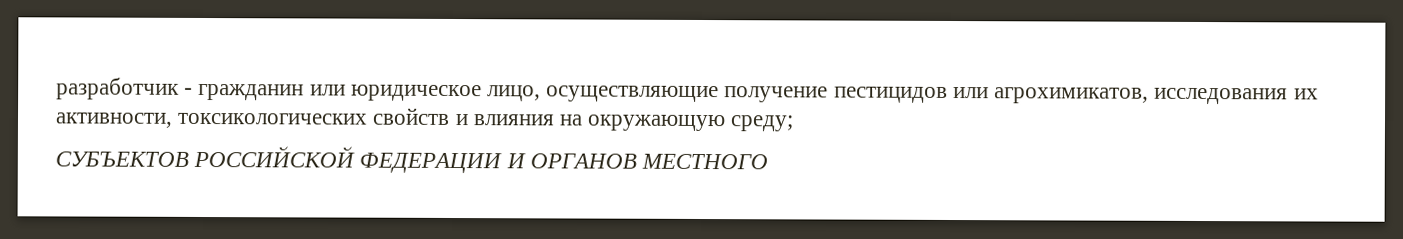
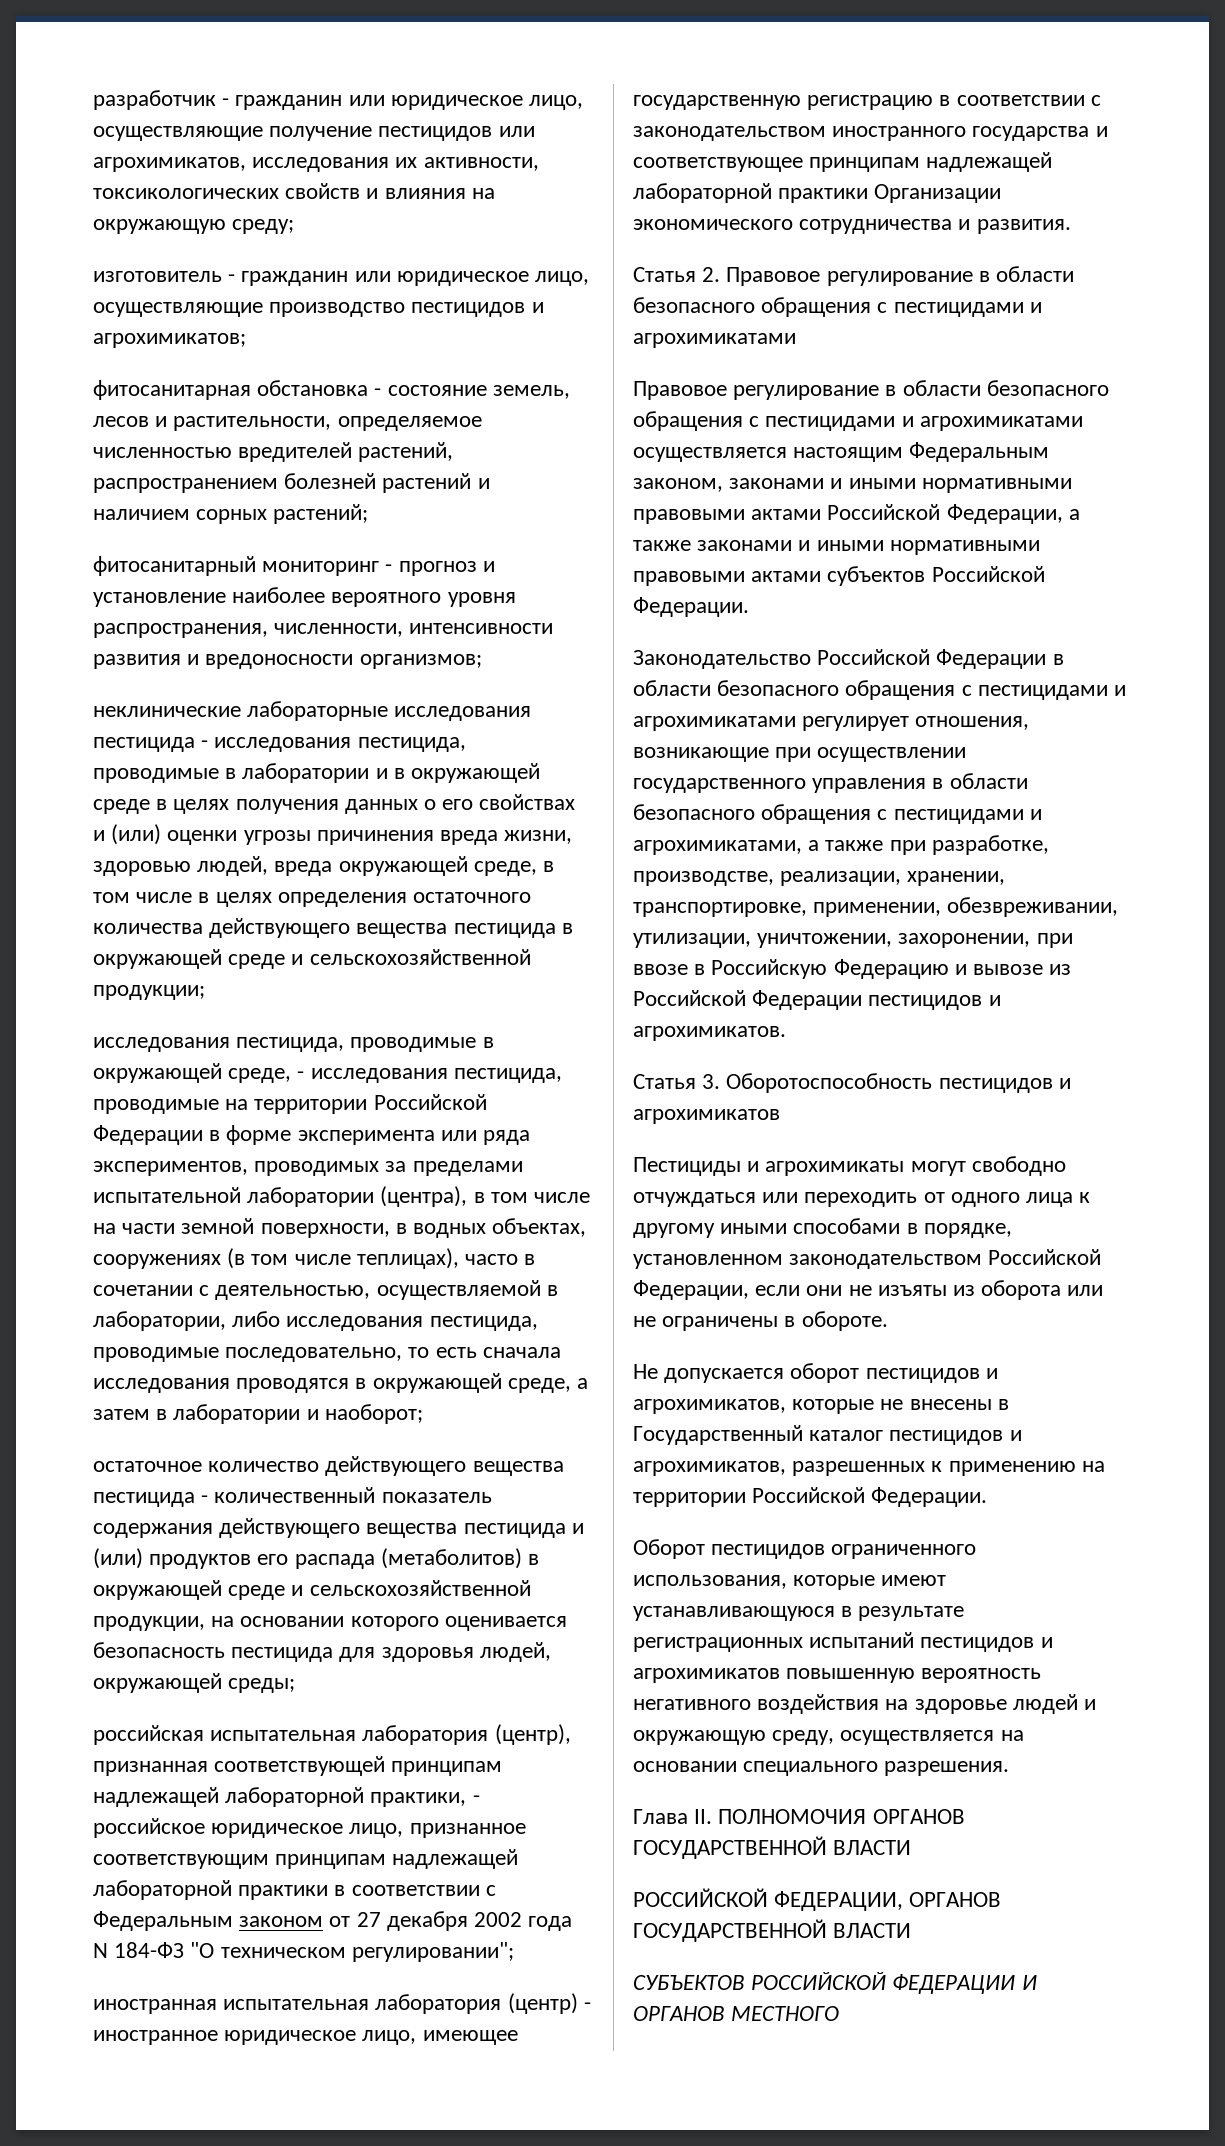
+ изготовитель - гражданин или юридическое лицо, осуществляющие производство пестицидов и агрохимикатов;
+ фитосанитарная обстановка - состояние земель, лесов и растительности, определяемое численностью вредителей растений, распространением болезней растений и наличием сорных растений;
+ фитосанитарный мониторинг - прогноз и установление наиболее вероятного уровня распространения, численности, интенсивности развития и вредоносности организмов;
+ неклинические лабораторные исследования пестицида - исследования пестицида, проводимые в лаборатории и в окружающей среде в целях получения данных о его свойствах и (или) оценки угрозы причинения вреда жизни, здоровью людей, вреда окружающей среде, в том числе в целях определения остаточного количества действующего вещества пестицида в окружающей среде и сельскохозяйственной продукции;
+ исследования пестицида, проводимые в окружающей среде, - исследования пестицида, проводимые на территории Российской Федерации в форме эксперимента или ряда экспериментов, проводимых за пределами испытательной лаборатории (центра), в том числе на части земной поверхности, в водных объектах, сооружениях (в том числе теплицах), часто в сочетании с деятельностью, осуществляемой в лаборатории, либо исследования пестицида, проводимые последовательно, то есть сначала исследования проводятся в окружающей среде, а затем в лаборатории и наоборот;
+ остаточное количество действующего вещества пестицида - количественный показатель содержания действующего вещества пестицида и (или) продуктов его распада (метаболитов) в окружающей среде и сельскохозяйственной продукции, на основании которого оценивается безопасность пестицида для здоровья людей, окружающей среды;
+ российская испытательная лаборатория (центр), признанная соответствующей принципам надлежащей лабораторной практики, - российское юридическое лицо, признанное соответствующим принципам надлежащей лабораторной практики в соответствии с Федеральным законом от 27 декабря 2002 года N 184-ФЗ "О техническом регулировании";
+ иностранная испытательная лаборатория (центр) - иностранное юридическое лицо, имеющее государственную регистрацию в соответствии с законодательством иностранного государства и соответствующее принципам надлежащей лабораторной практики Организации экономического сотрудничества и развития.
+ Статья 2. Правовое регулирование в области безопасного обращения с пестицидами и агрохимикатами
+ Правовое регулирование в области безопасного обращения с пестицидами и агрохимикатами осуществляется настоящим Федеральным законом, законами и иными нормативными правовыми актами Российской Федерации, а также законами и иными нормативными правовыми актами субъектов Российской Федерации.
+ Законодательство Российской Федерации в области безопасного обращения с пестицидами и агрохимикатами регулирует отношения, возникающие при осуществлении государственного управления в области безопасного обращения с пестицидами и агрохимикатами, а также при разработке, производстве, реализации, хранении, транспортировке, применении, обезвреживании, утилизации, уничтожении, захоронении, при ввозе в Российскую Федерацию и вывозе из Российской Федерации пестицидов и агрохимикатов.
+ Статья 3. Оборотоспособность пестицидов и агрохимикатов
+ Пестициды и агрохимикаты могут свободно отчуждаться или переходить от одного лица к другому иными способами в порядке, установленном законодательством Российской Федерации, если они не изъяты из оборота или не ограничены в обороте.
+ Не допускается оборот пестицидов и агрохимикатов, которые не внесены в Государственный каталог пестицидов и агрохимикатов, разрешенных к применению на территории Российской Федерации.
+ Оборот пестицидов ограниченного использования, которые имеют устанавливающуюся в результате регистрационных испытаний пестицидов и агрохимикатов повышенную вероятность негативного воздействия на здоровье людей и окружающую среду, осуществляется на основании специального разрешения.
+ Глава II. ПОЛНОМОЧИЯ ОРГАНОВ ГОСУДАРСТВЕННОЙ ВЛАСТИ
+ РОССИЙСКОЙ ФЕДЕРАЦИИ, ОРГАНОВ ГОСУДАРСТВЕННОЙ ВЛАСТИ

